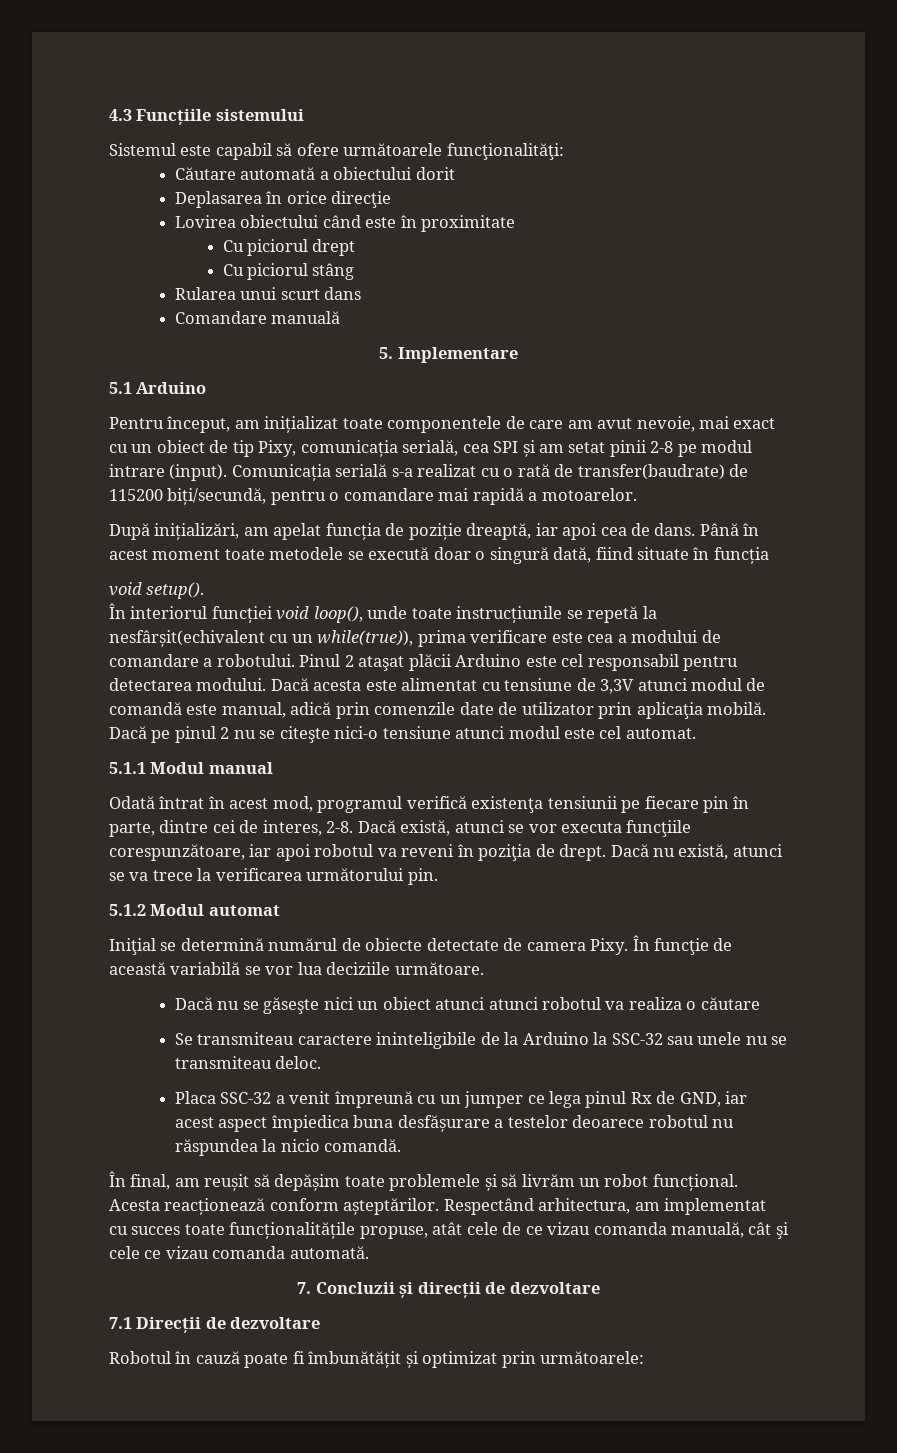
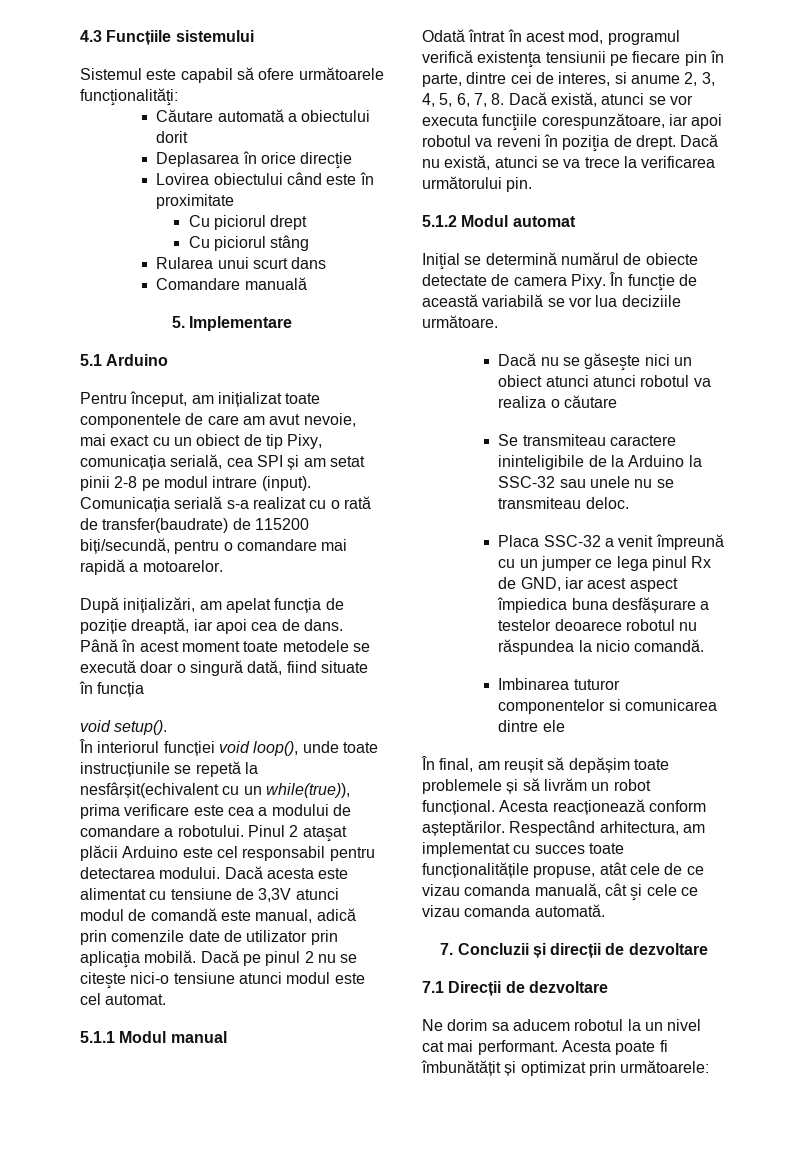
- Odată întrat în acest mod, programul verifică existenţa tensiunii pe fiecare pin în parte, dintre cei de interes, 2-8. Dacă există, atunci se vor executa funcţiile corespunzătoare, iar apoi robotul va reveni în poziţia de drept.
+ Odată întrat în acest mod, programul verifică existenţa tensiunii pe fiecare pin în parte, dintre cei de interes, si anume 2, 3, 4, 5, 6, 7, 8. Dacă există, atunci se vor executa funcţiile corespunzătoare, iar apoi robotul va reveni în poziţia de drept.
+ Imbinarea tuturor componentelor si comunicarea dintre ele
- Robotul în cauză poate fi îmbunătățit și optimizat prin următoarele:
+ Ne dorim sa aducem robotul la un nivel cat mai performant. Acesta poate fi îmbunătățit și optimizat prin următoarele:

